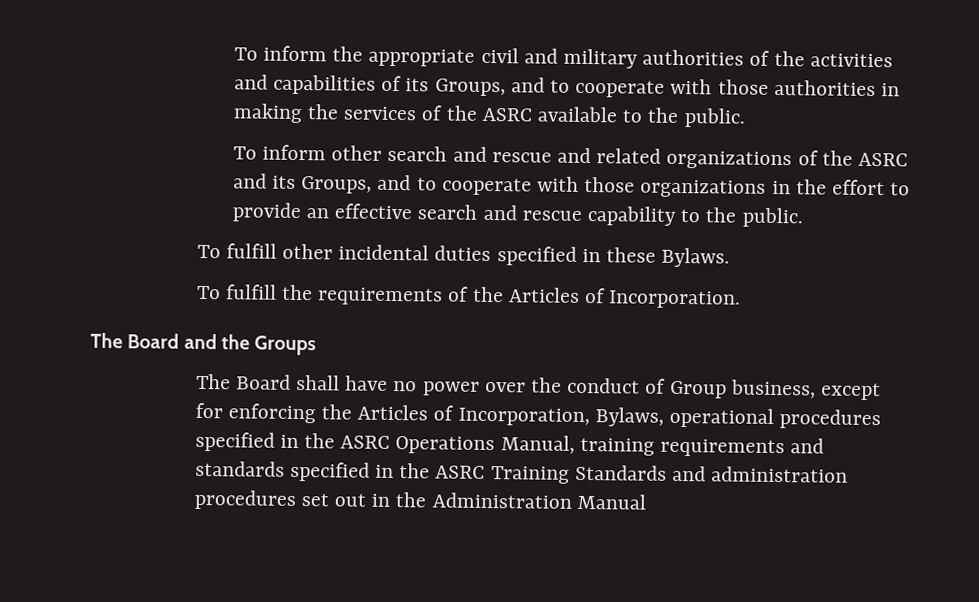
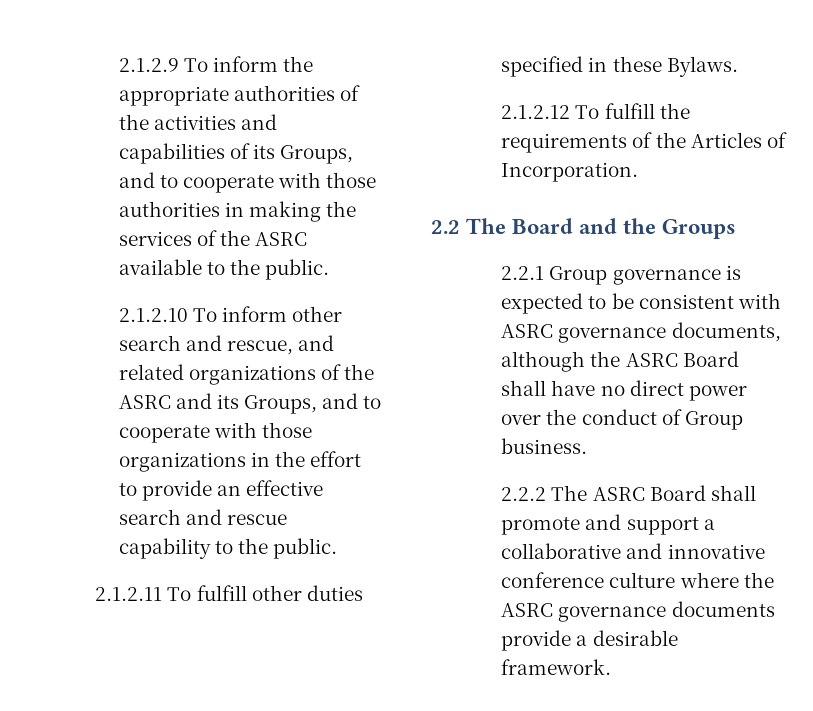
- To inform the appropriate civil and military authorities of the activities and capabilities of its Groups, and to cooperate with those authorities in making the services of the ASRC available to the public.
+ 2.1.2.9 To inform the appropriate authorities of the activities and capabilities of its Groups, and to cooperate with those authorities in making the services of the ASRC available to the public.
- To inform other search and rescue and related organizations of the ASRC and its Groups, and to cooperate with those organizations in the effort to provide an effective search and rescue capability to the public.
+ 2.1.2.10 To inform other search and rescue, and related organizations of the ASRC and its Groups, and to cooperate with those organizations in the effort to provide an effective search and rescue capability to the public.
- To fulfill other incidental duties specified in these Bylaws.
+ 2.1.2.11 To fulfill other duties specified in these Bylaws.
- To fulfill the requirements of the Articles of Incorporation.
+ 2.1.2.12 To fulfill the requirements of the Articles of Incorporation.
- The Board and the Groups
+ 2.2 The Board and the Groups
- The Board shall have no power over the conduct of Group business, except for enforcing the Articles of Incorporation, Bylaws, operational procedures specified in the ASRC Operations Manual, training requirements and standards specified in the ASRC Training Standards and administration procedures set out in the Administration Manual
+ 2.2.1 Group governance is expected to be consistent with ASRC governance documents, although the ASRC Board shall have no direct power over the conduct of Group business.
+ 2.2.2 The ASRC Board shall promote and support a collaborative and innovative conference culture where the ASRC governance documents provide a desirable framework.

